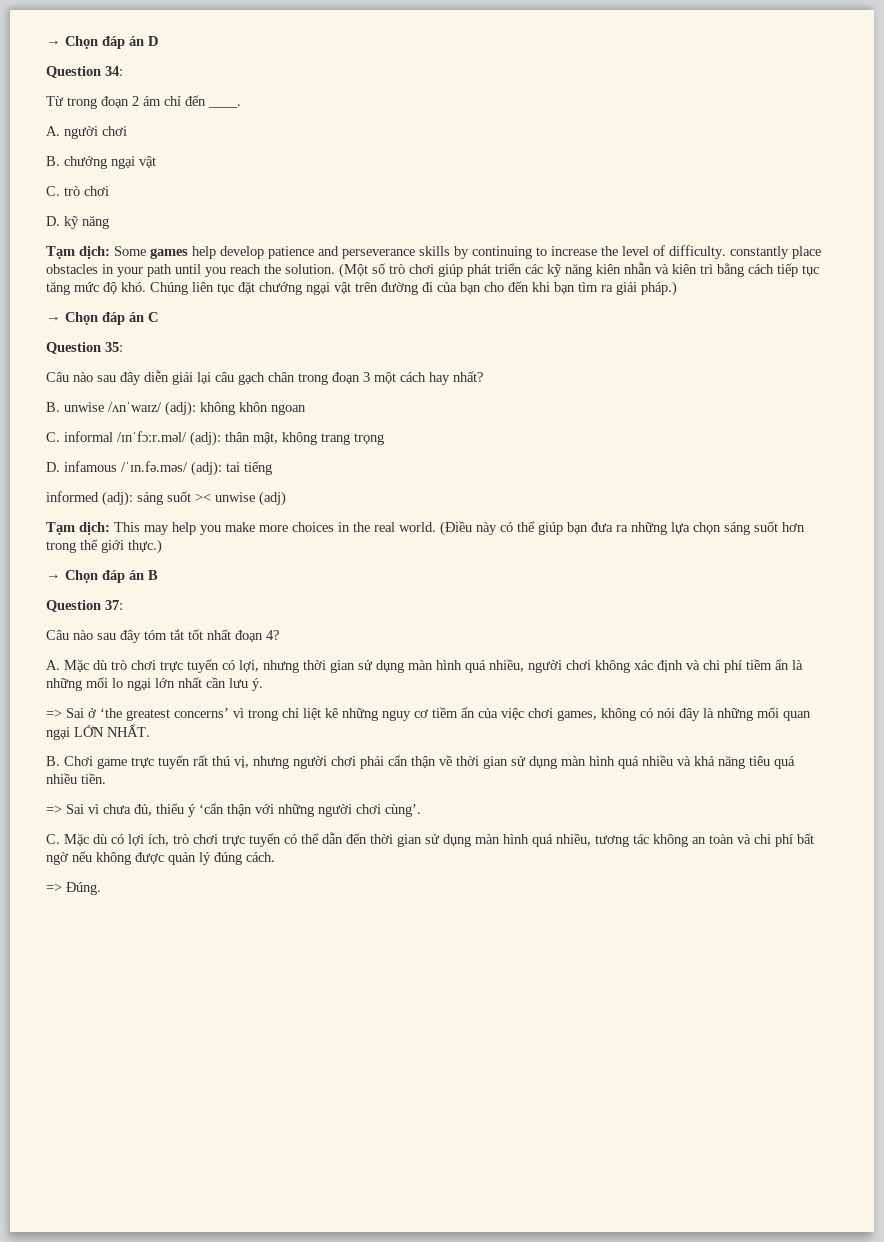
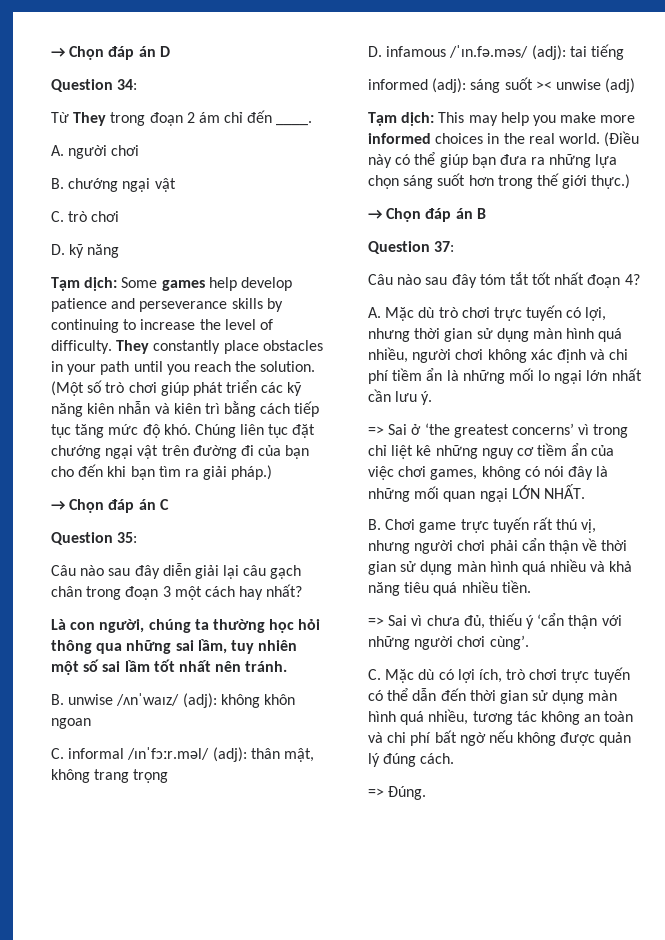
- Từ trong đoạn 2 ám chỉ đến ____.
+ Từ They trong đoạn 2 ám chỉ đến ____.
- Tạm dịch: Some games help develop patience and perseverance skills by continuing to increase the level of difficulty. constantly place obstacles in your path until you reach the solution.
+ Tạm dịch: Some games help develop patience and perseverance skills by continuing to increase the level of difficulty. They constantly place obstacles in your path until you reach the solution.
+ Là con người, chúng ta thường học hỏi thông qua những sai lầm, tuy nhiên một số sai lầm tốt nhất nên tránh.
- Tạm dịch: This may help you make more choices in the real world.
+ Tạm dịch: This may help you make more informed choices in the real world.

